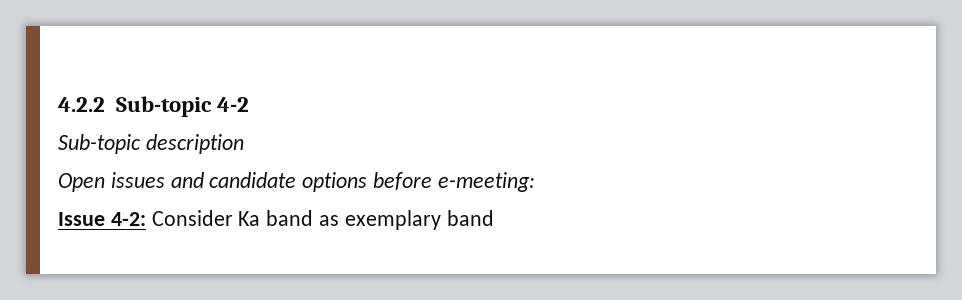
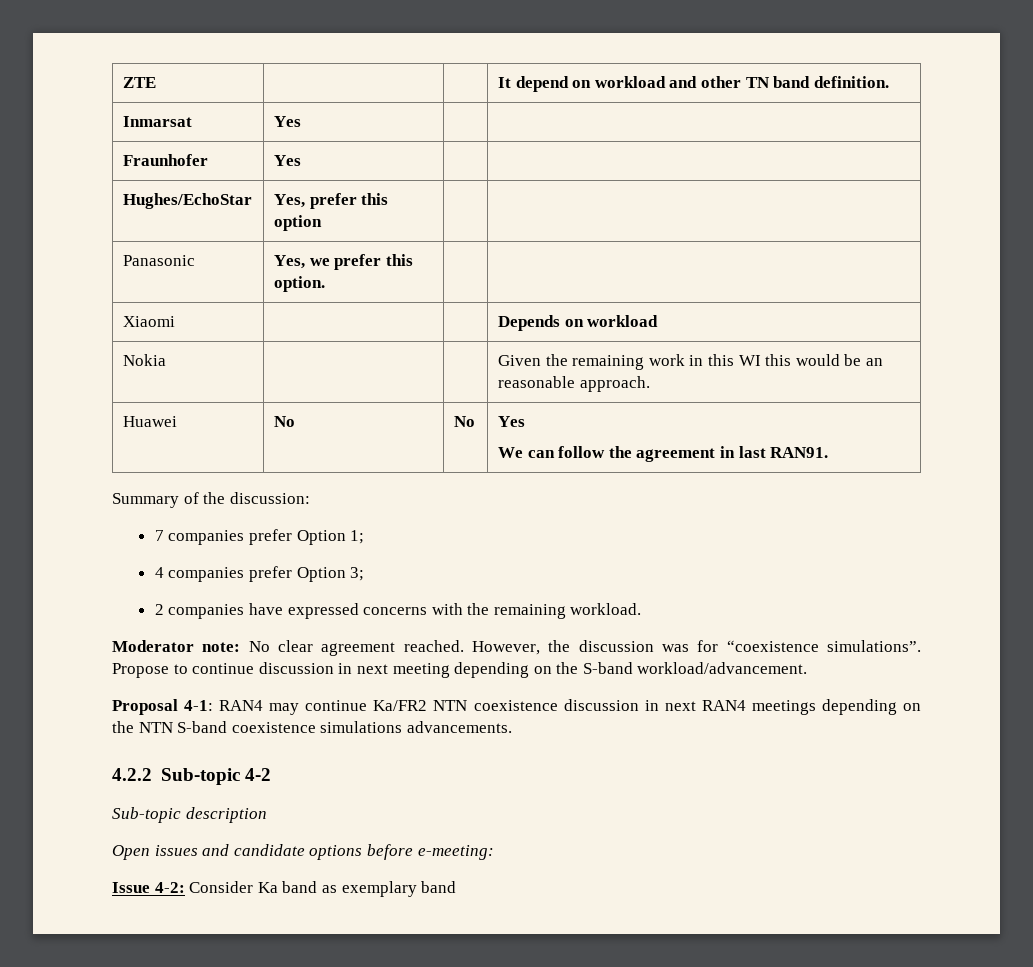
+ ZTE | | | It depend on workload and other TN band definition.
+ Inmarsat | Yes | |
+ Fraunhofer | Yes | |
+ Hughes/EchoStar | Yes, prefer this option | |
+ Panasonic | Yes, we prefer this option. | |
+ Xiaomi | | | Depends on workload
+ Nokia | | | Given the remaining work in this WI this would be an reasonable approach.
+ Huawei | No | No | Yes
+ We can follow the agreement in last RAN91.
+ Summary of the discussion:
+ 7 companies prefer Option 1;
+ 4 companies prefer Option 3;
+ 2 companies have expressed concerns with the remaining workload.
+ Moderator note: No clear agreement reached. However, the discussion was for “coexistence simulations”. Propose to continue discussion in next meeting depending on the S-band workload/advancement.
+ Proposal 4-1: RAN4 may continue Ka/FR2 NTN coexistence discussion in next RAN4 meetings depending on the NTN S-band coexistence simulations advancements.

